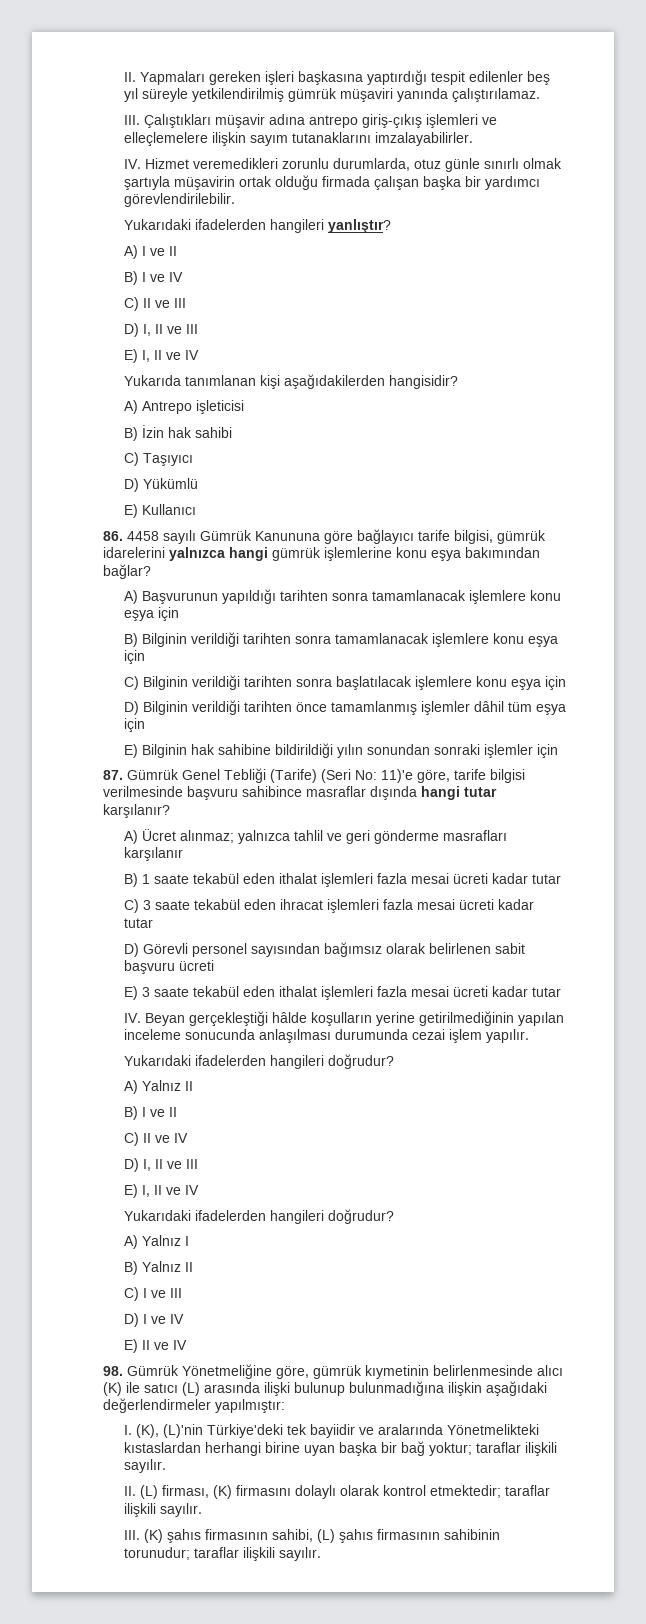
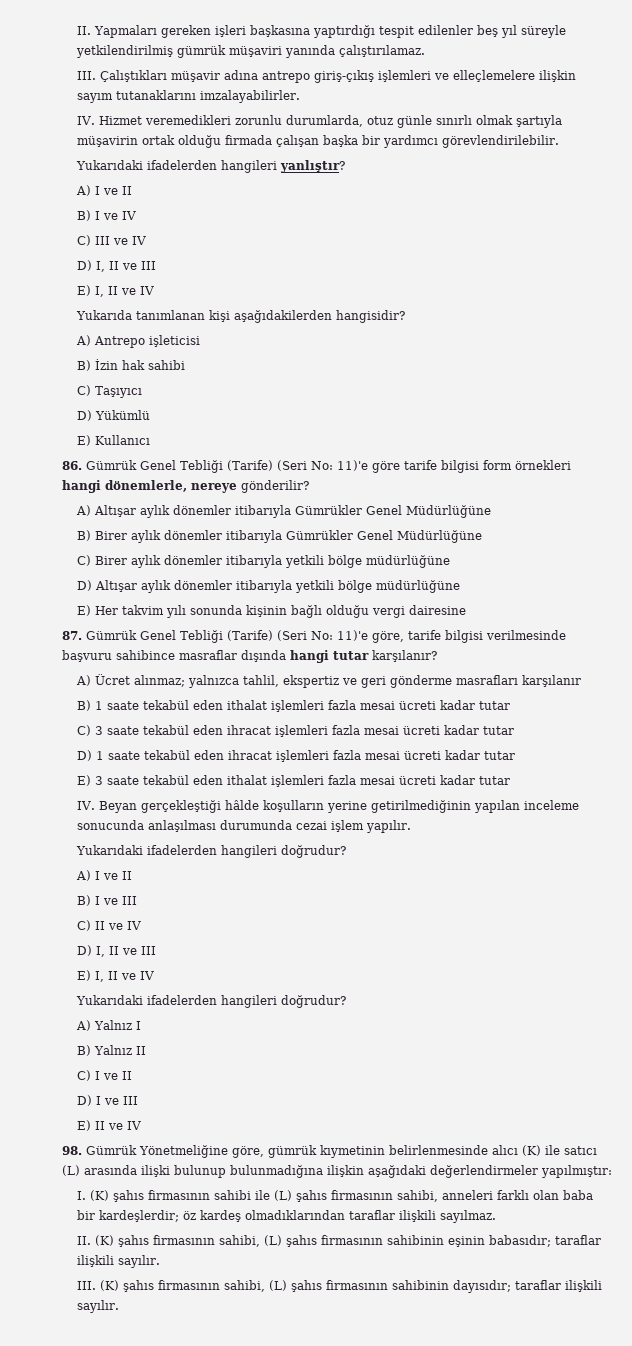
- C) II ve III
+ C) III ve IV
- 86. 4458 sayılı Gümrük Kanununa göre bağlayıcı tarife bilgisi, gümrük idarelerini yalnızca hangi gümrük işlemlerine konu eşya bakımından bağlar?
- A) Başvurunun yapıldığı tarihten sonra tamamlanacak işlemlere konu eşya için
- B) Bilginin verildiği tarihten sonra tamamlanacak işlemlere konu eşya için
- C) Bilginin verildiği tarihten sonra başlatılacak işlemlere konu eşya için
- D) Bilginin verildiği tarihten önce tamamlanmış işlemler dâhil tüm eşya için
- E) Bilginin hak sahibine bildirildiği yılın sonundan sonraki işlemler için
+ 86. Gümrük Genel Tebliği (Tarife) (Seri No: 11)'e göre tarife bilgisi form örnekleri hangi dönemlerle, nereye gönderilir?
+ A) Altışar aylık dönemler itibarıyla Gümrükler Genel Müdürlüğüne
+ B) Birer aylık dönemler itibarıyla Gümrükler Genel Müdürlüğüne
+ C) Birer aylık dönemler itibarıyla yetkili bölge müdürlüğüne
+ D) Altışar aylık dönemler itibarıyla yetkili bölge müdürlüğüne
+ E) Her takvim yılı sonunda kişinin bağlı olduğu vergi dairesine
- A) Ücret alınmaz; yalnızca tahlil ve geri gönderme masrafları karşılanır
+ A) Ücret alınmaz; yalnızca tahlil, ekspertiz ve geri gönderme masrafları karşılanır
- D) Görevli personel sayısından bağımsız olarak belirlenen sabit başvuru ücreti
+ D) 1 saate tekabül eden ihracat işlemleri fazla mesai ücreti kadar tutar
  IV. Beyan gerçekleştiği hâlde koşulların yerine getirilmediğinin yapılan inceleme sonucunda anlaşılması durumunda cezai işlem yapılır.
  Yukarıdaki ifadelerden hangileri doğrudur?
- A) Yalnız II
- B) I ve II
+ A) I ve II
+ B) I ve III
- C) I ve III
+ C) I ve II
- D) I ve IV
+ D) I ve III
- I. (K), (L)'nin Türkiye'deki tek bayiidir ve aralarında Yönetmelikteki kıstaslardan herhangi birine uyan başka bir bağ yoktur; taraflar ilişkili sayılır.
- II. (L) firması, (K) firmasını dolaylı olarak kontrol etmektedir; taraflar ilişkili sayılır.
+ I. (K) şahıs firmasının sahibi ile (L) şahıs firmasının sahibi, anneleri farklı olan baba bir kardeşlerdir; öz kardeş olmadıklarından taraflar ilişkili sayılmaz.
+ II. (K) şahıs firmasının sahibi, (L) şahıs firmasının sahibinin eşinin babasıdır; taraflar ilişkili sayılır.
- III. (K) şahıs firmasının sahibi, (L) şahıs firmasının sahibinin torunudur; taraflar ilişkili sayılır.
+ III. (K) şahıs firmasının sahibi, (L) şahıs firmasının sahibinin dayısıdır; taraflar ilişkili sayılır.

